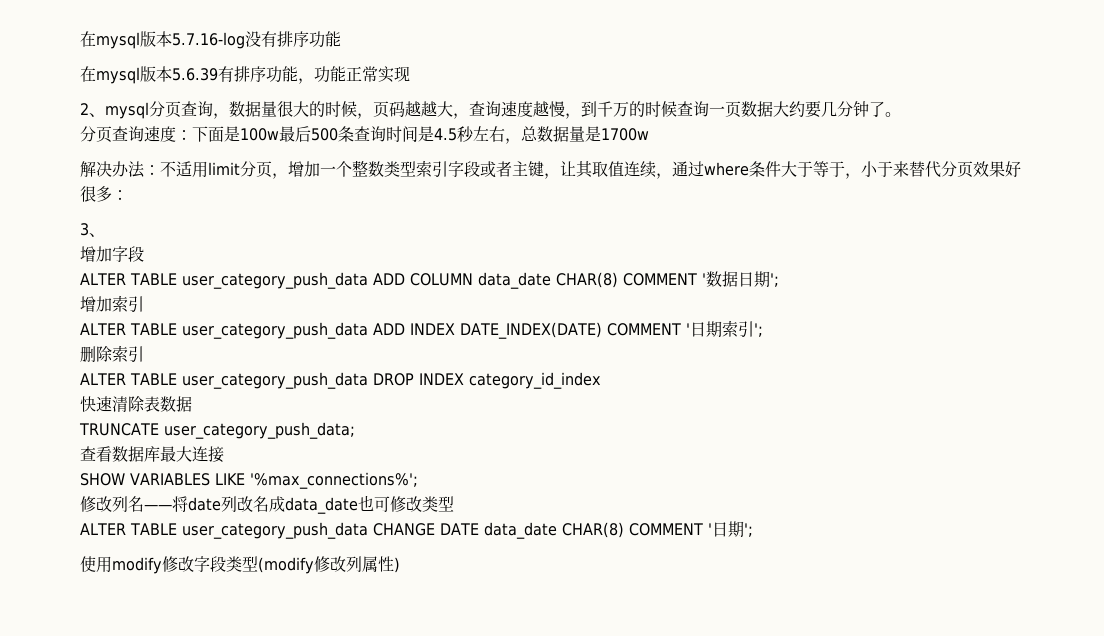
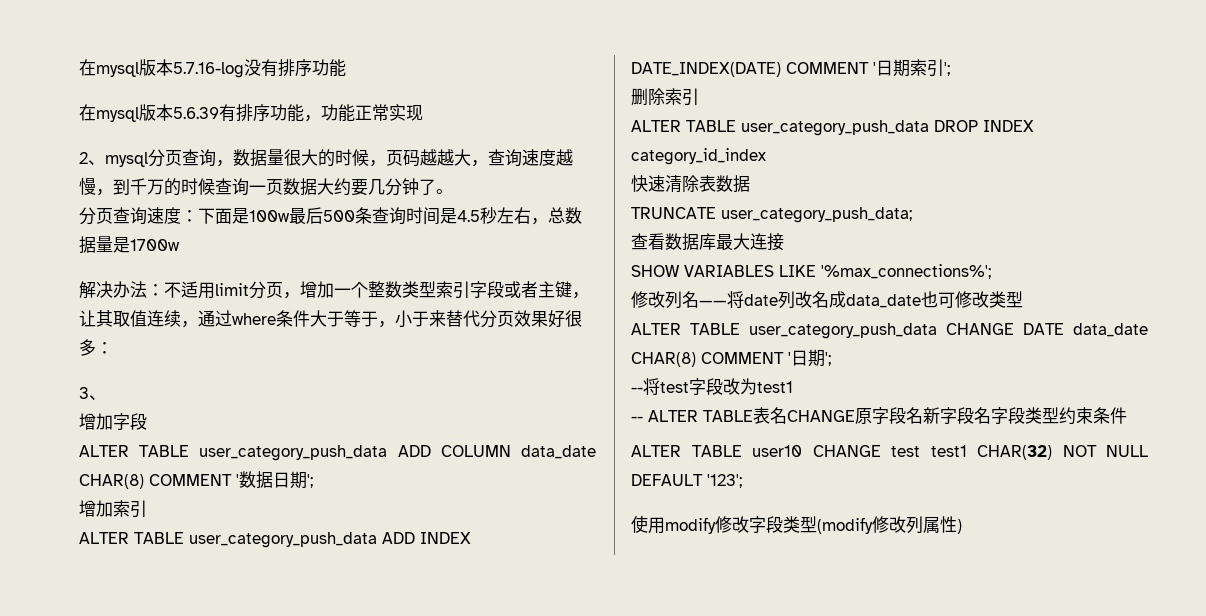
+ --将test字段改为test1
+ -- ALTER TABLE表名CHANGE原字段名新字段名字段类型约束条件
+ ALTER TABLE user10 CHANGE test test1 CHAR(32) NOT NULL DEFAULT '123';

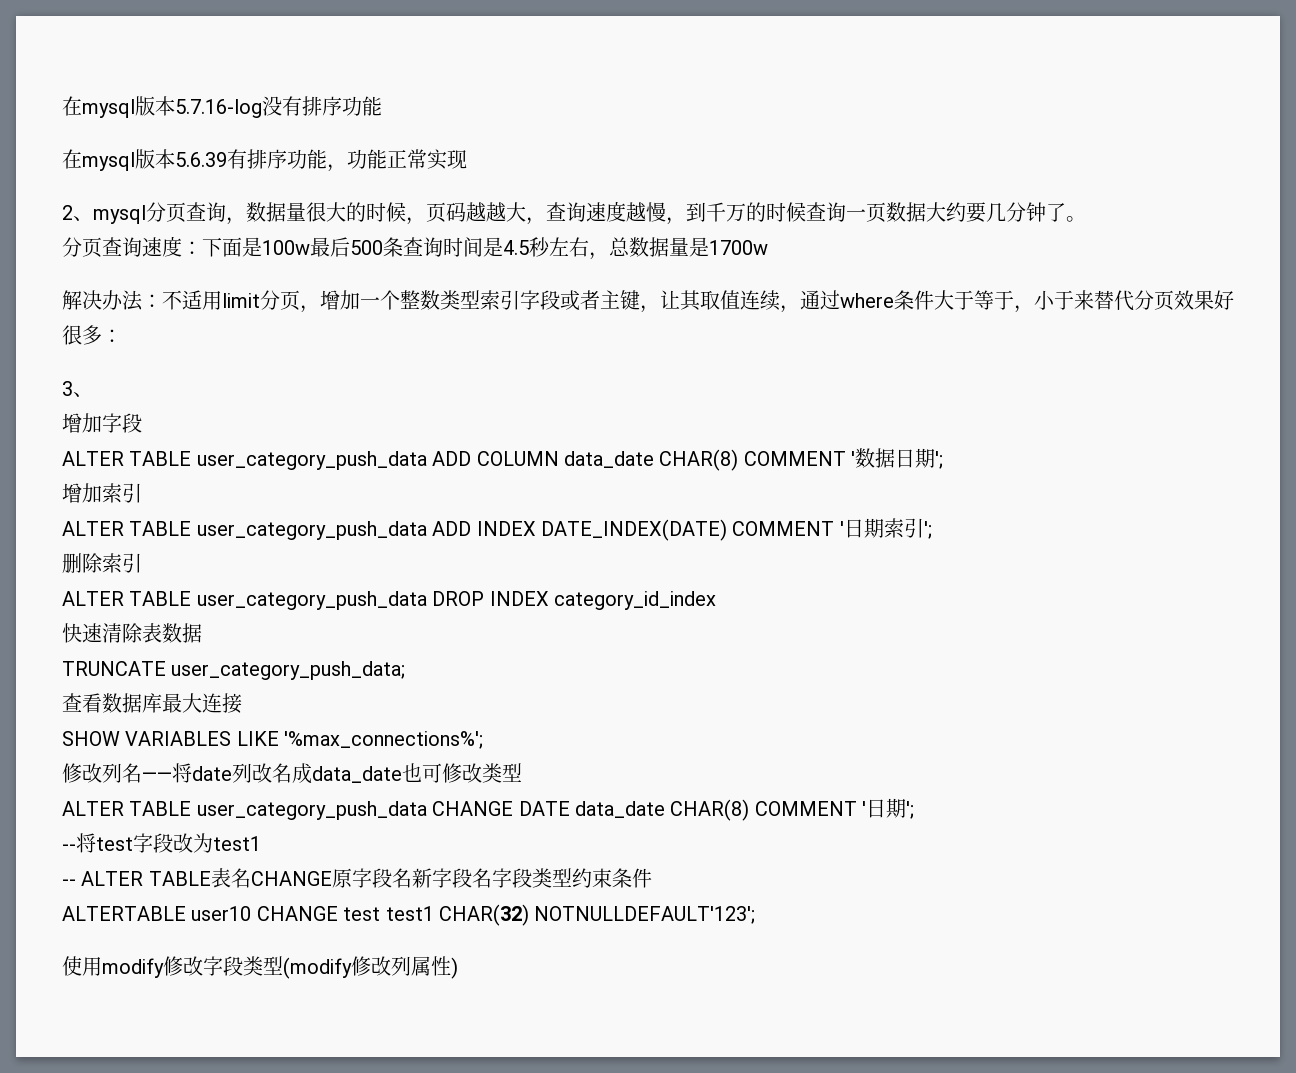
- ALTER TABLE user10 CHANGE test test1 CHAR(32) NOT NULL DEFAULT '123';
+ ALTERTABLE user10 CHANGE test test1 CHAR(32) NOTNULLDEFAULT'123';

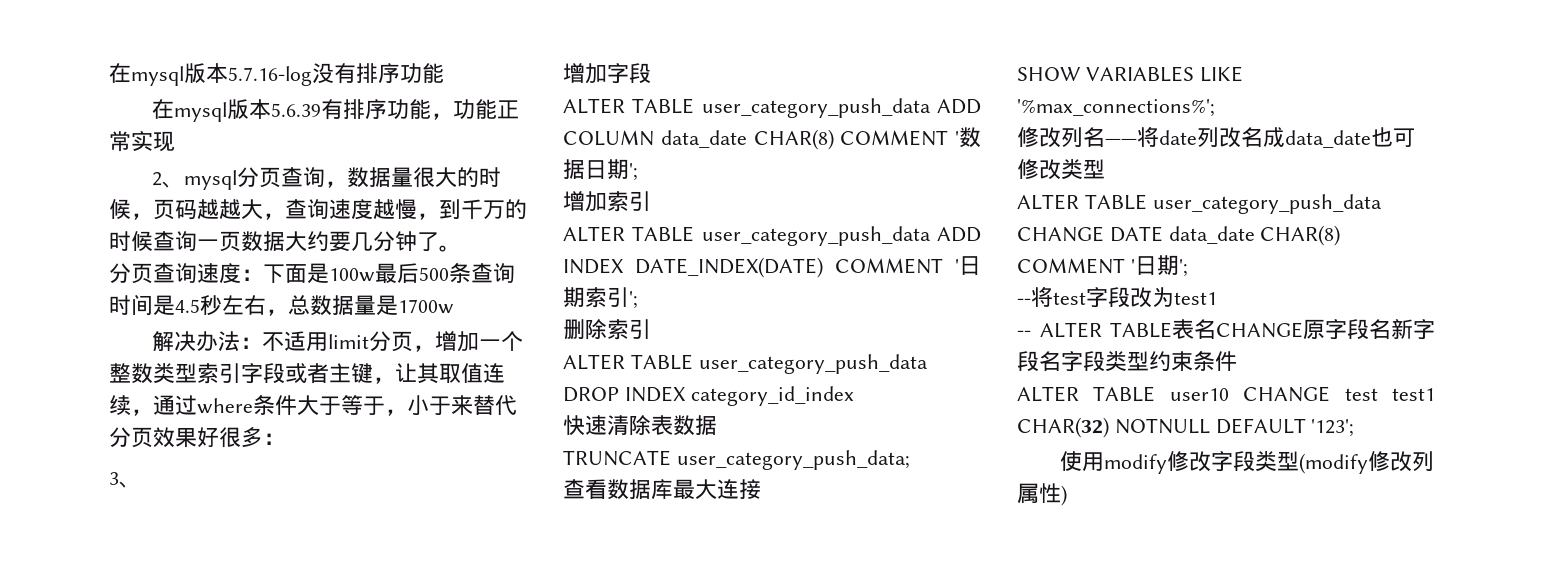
- ALTERTABLE user10 CHANGE test test1 CHAR(32) NOTNULLDEFAULT'123';
+ ALTER TABLE user10 CHANGE test test1 CHAR(32) NOTNULL DEFAULT '123';

